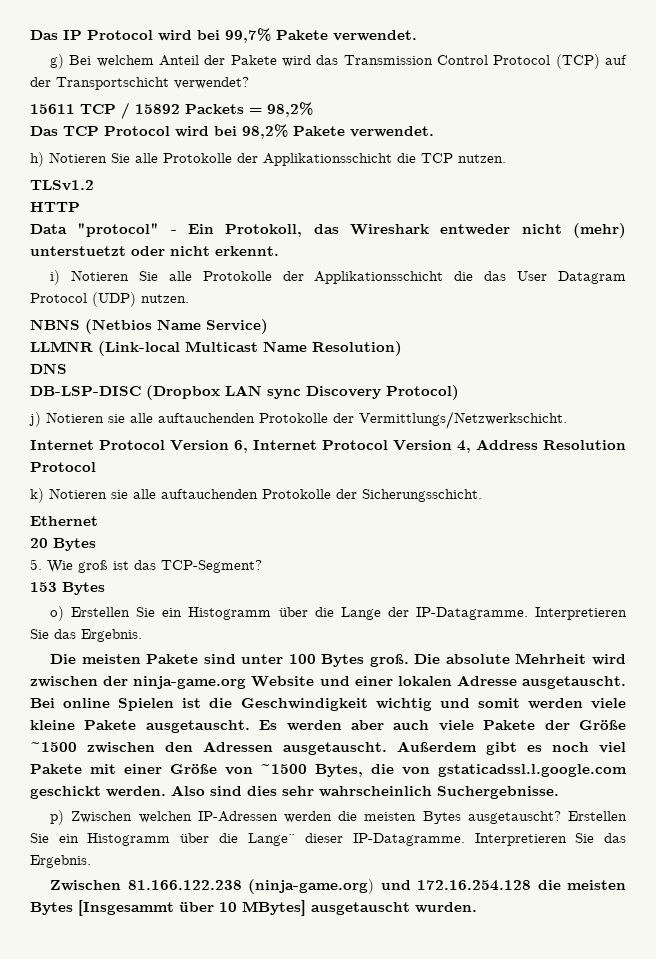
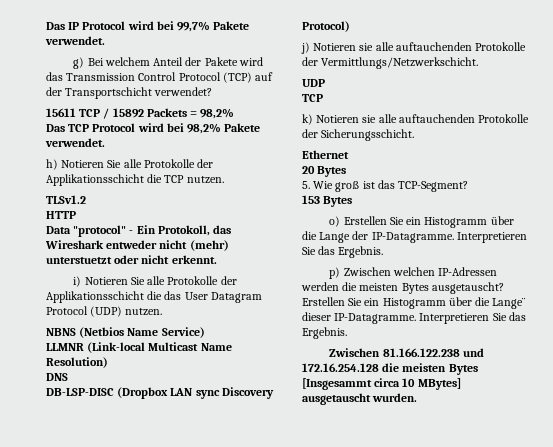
- Internet Protocol Version 6, Internet Protocol Version 4, Address Resolution Protocol
+ UDP
+ TCP
- Die meisten Pakete sind unter 100 Bytes groß. Die absolute Mehrheit wird zwischen der ninja-game.org Website und einer lokalen Adresse ausgetauscht. Bei online Spielen ist die Geschwindigkeit wichtig und somit werden viele kleine Pakete ausgetauscht. Es werden aber auch viele Pakete der Größe ~1500 zwischen den Adressen ausgetauscht. Außerdem gibt es noch viel Pakete mit einer Größe von ~1500 Bytes, die von gstaticadssl.l.google.com geschickt werden. Also sind dies sehr wahrscheinlich Suchergebnisse.
- Zwischen 81.166.122.238 (ninja-game.org) und 172.16.254.128 die meisten Bytes [Insgesammt über 10 MBytes] ausgetauscht wurden.
+ Zwischen 81.166.122.238 und 172.16.254.128 die meisten Bytes [Insgesammt circa 10 MBytes] ausgetauscht wurden.

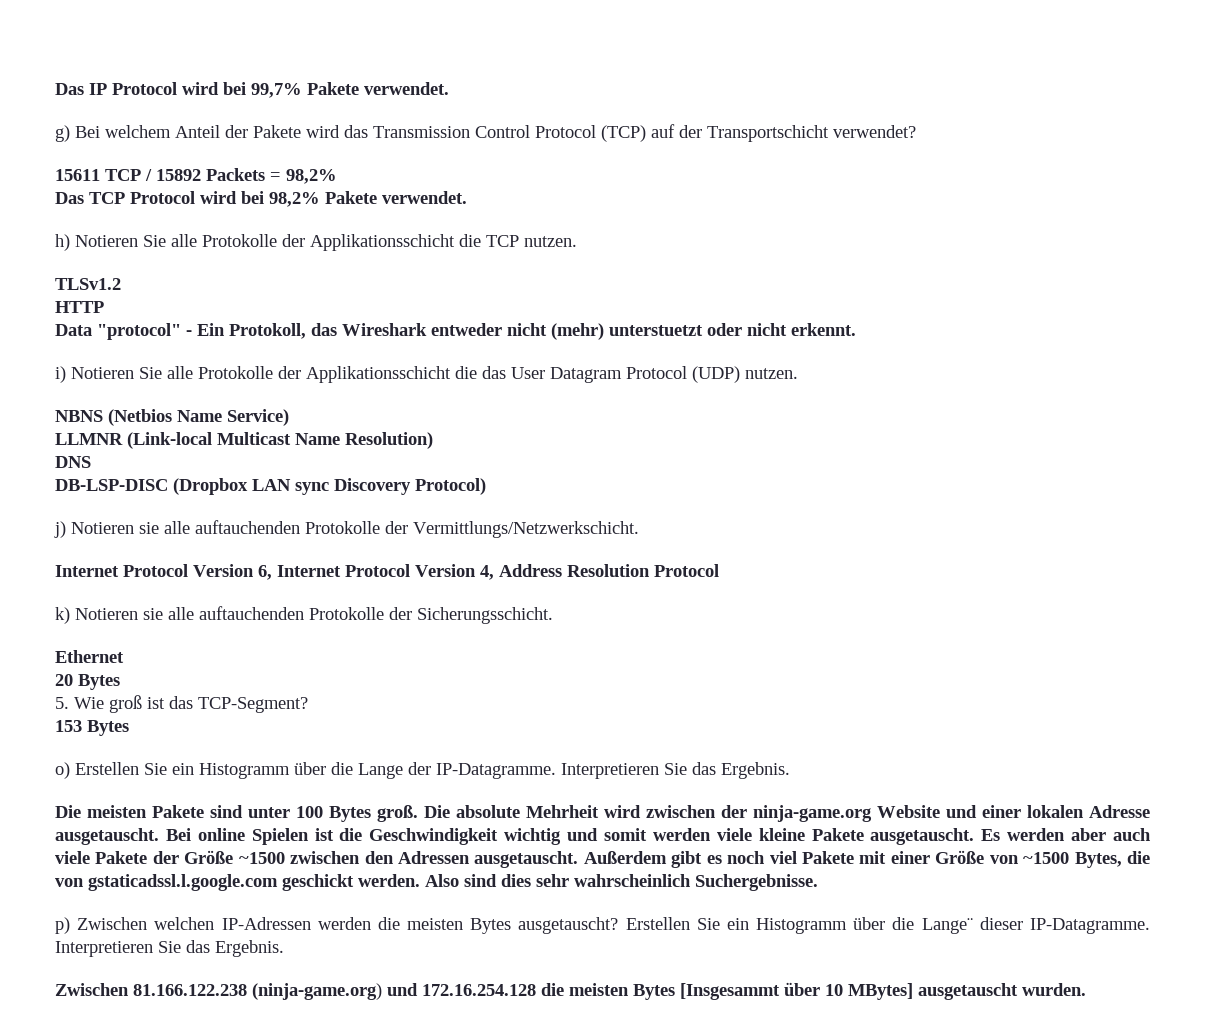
- UDP
- TCP
+ Internet Protocol Version 6, Internet Protocol Version 4, Address Resolution Protocol
+ Die meisten Pakete sind unter 100 Bytes groß. Die absolute Mehrheit wird zwischen der ninja-game.org Website und einer lokalen Adresse ausgetauscht. Bei online Spielen ist die Geschwindigkeit wichtig und somit werden viele kleine Pakete ausgetauscht. Es werden aber auch viele Pakete der Größe ~1500 zwischen den Adressen ausgetauscht. Außerdem gibt es noch viel Pakete mit einer Größe von ~1500 Bytes, die von gstaticadssl.l.google.com geschickt werden. Also sind dies sehr wahrscheinlich Suchergebnisse.
- Zwischen 81.166.122.238 und 172.16.254.128 die meisten Bytes [Insgesammt circa 10 MBytes] ausgetauscht wurden.
+ Zwischen 81.166.122.238 (ninja-game.org) und 172.16.254.128 die meisten Bytes [Insgesammt über 10 MBytes] ausgetauscht wurden.

